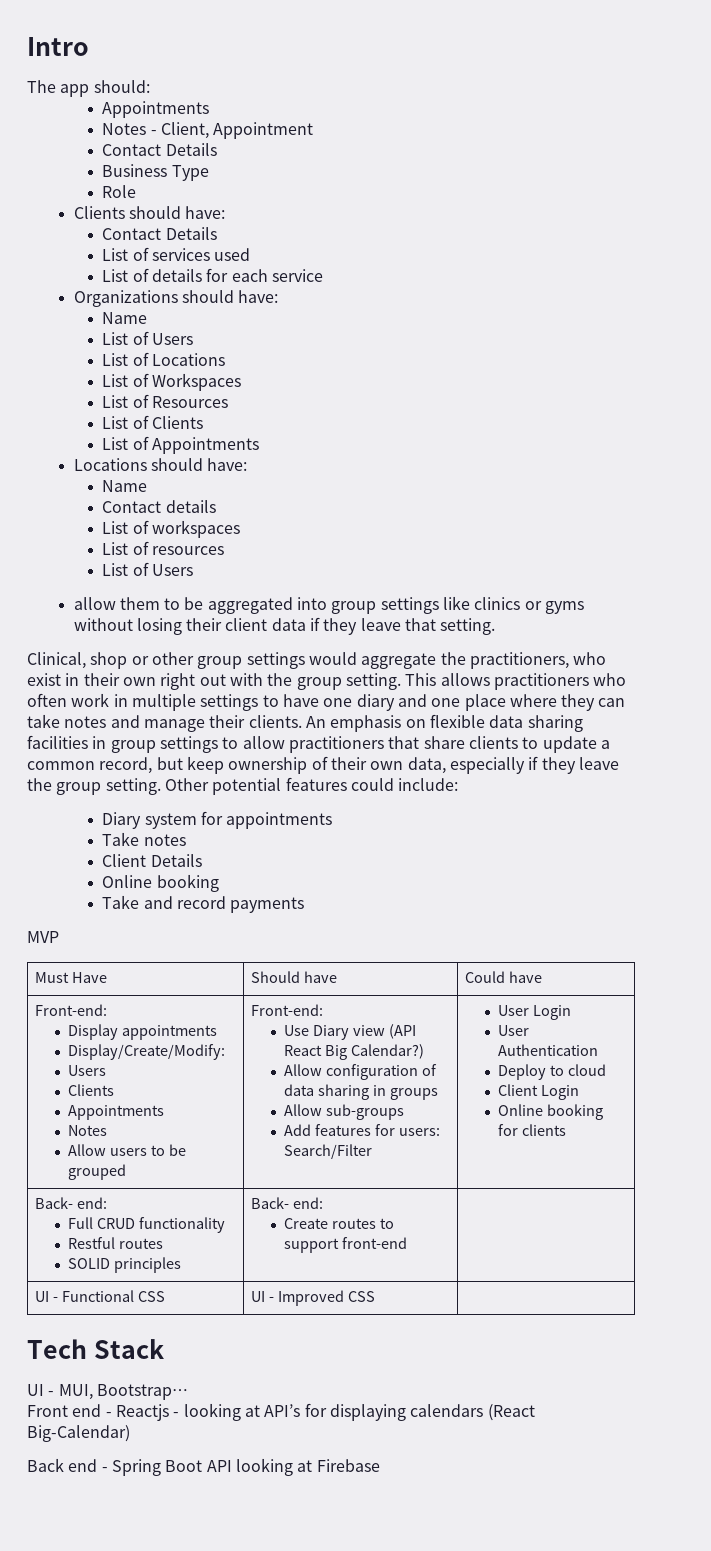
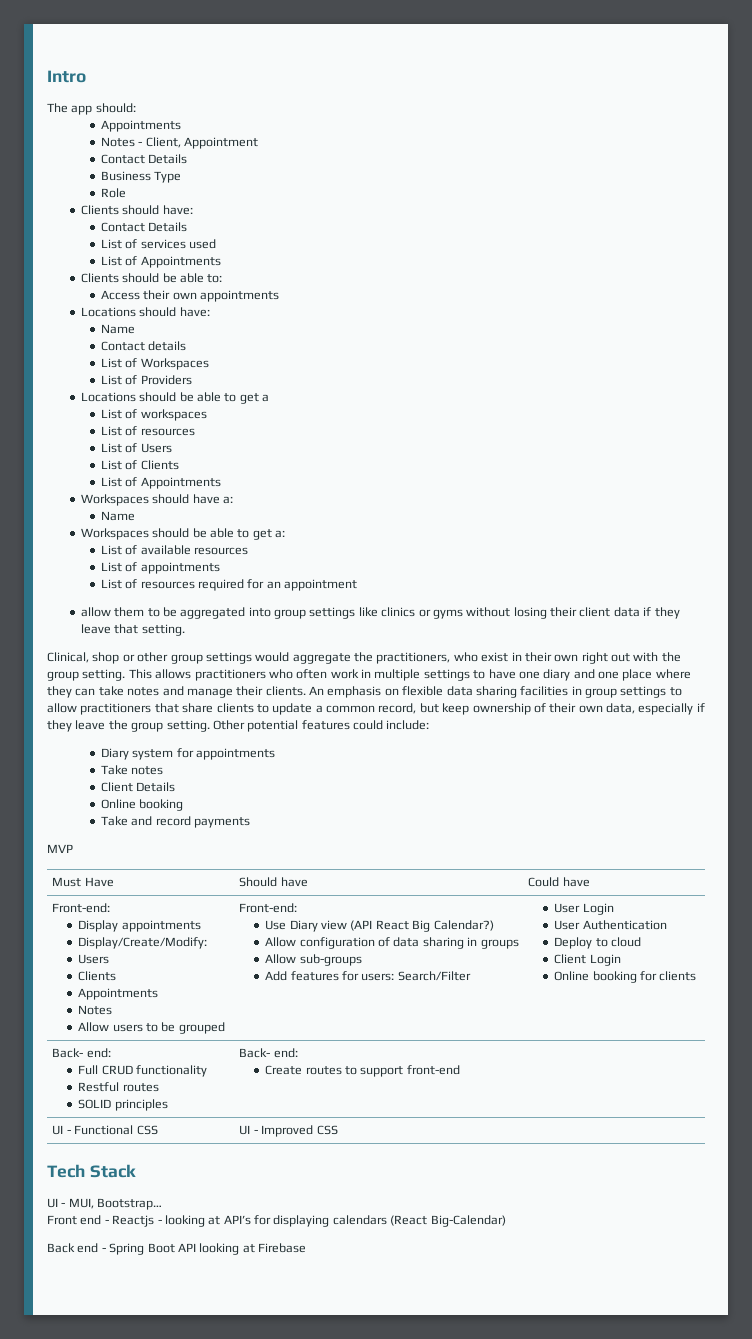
  List of services used
- List of details for each service
- Organizations should have:
- Name
- List of Users
- List of Locations
- List of Workspaces
- List of Resources
- List of Clients
  List of Appointments
+ Clients should be able to:
+ Access their own appointments
+ List of Workspaces
+ List of Providers
+ Locations should be able to get a
+ List of Clients
+ List of Appointments
+ Workspaces should have a:
+ Name
+ Workspaces should be able to get a:
+ List of available resources
+ List of appointments
+ List of resources required for an appointment

